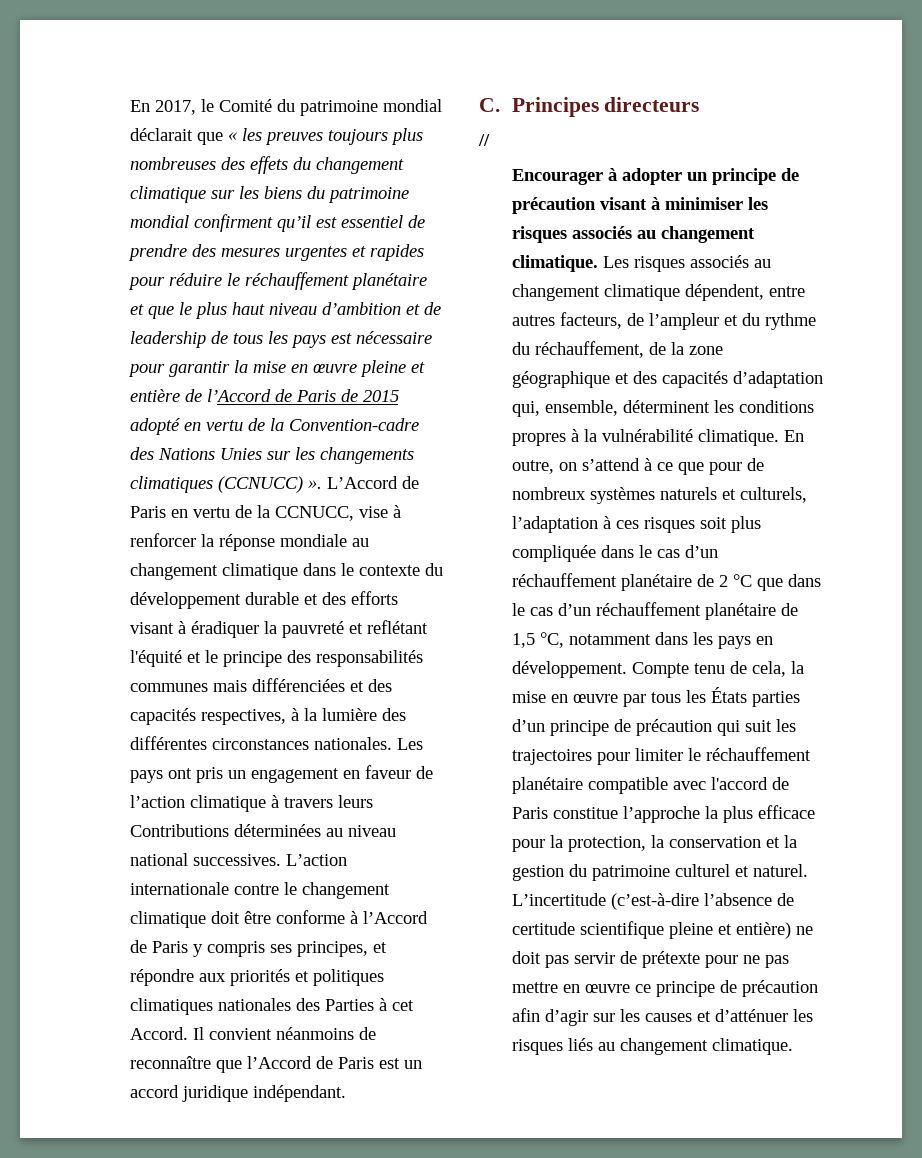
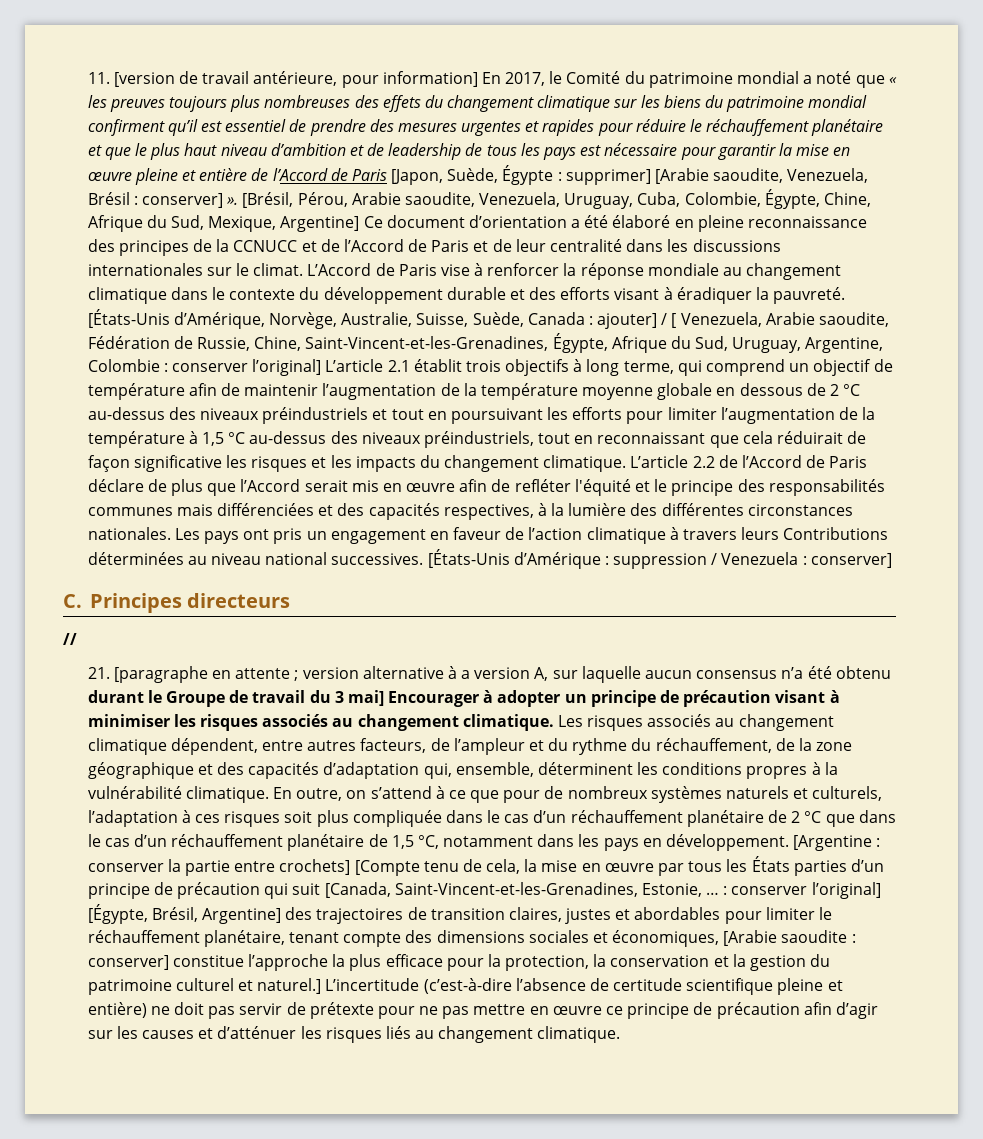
- En 2017, le Comité du patrimoine mondial déclarait que « les preuves toujours plus nombreuses des effets du changement climatique sur les biens du patrimoine mondial confirment qu’il est essentiel de prendre des mesures urgentes et rapides pour réduire le réchauffement planétaire et que le plus haut niveau d’ambition et de leadership de tous les pays est nécessaire pour garantir la mise en œuvre pleine et entière de l’Accord de Paris de 2015 adopté en vertu de la Convention-cadre des Nations Unies sur les changements climatiques (CCNUCC) ». L’Accord de Paris en vertu de la CCNUCC, vise à renforcer la réponse mondiale au changement climatique dans le contexte du développement durable et des efforts visant à éradiquer la pauvreté et reflétant l'équité et le principe des responsabilités communes mais différenciées et des capacités respectives, à la lumière des différentes circonstances nationales.
+ 11. [version de travail antérieure, pour information] En 2017, le Comité du patrimoine mondial a noté que « les preuves toujours plus nombreuses des effets du changement climatique sur les biens du patrimoine mondial confirment qu’il est essentiel de prendre des mesures urgentes et rapides pour réduire le réchauffement planétaire et que le plus haut niveau d’ambition et de leadership de tous les pays est nécessaire pour garantir la mise en œuvre pleine et entière de l’Accord de Paris [Japon, Suède, Égypte : supprimer] [Arabie saoudite, Venezuela, Brésil : conserver] ». [Brésil, Pérou, Arabie saoudite, Venezuela, Uruguay, Cuba, Colombie, Égypte, Chine, Afrique du Sud, Mexique, Argentine] Ce document d’orientation a été élaboré en pleine reconnaissance des principes de la CCNUCC et de l’Accord de Paris et de leur centralité dans les discussions internationales sur le climat. L’Accord de Paris vise à renforcer la réponse mondiale au changement climatique dans le contexte du développement durable et des efforts visant à éradiquer la pauvreté. [États-Unis d’Amérique, Norvège, Australie, Suisse, Suède, Canada : ajouter] / [ Venezuela, Arabie saoudite, Fédération de Russie, Chine, Saint-Vincent-et-les-Grenadines, Égypte, Afrique du Sud, Uruguay, Argentine, Colombie : conserver l’original] L’article 2.1 établit trois objectifs à long terme, qui comprend un objectif de température afin de maintenir l’augmentation de la température moyenne globale en dessous de 2 °C au-dessus des niveaux préindustriels et tout en poursuivant les efforts pour limiter l’augmentation de la température à 1,5 °C au-dessus des niveaux préindustriels, tout en reconnaissant que cela réduirait de façon significative les risques et les impacts du changement climatique. L’article 2.2 de l’Accord de Paris déclare de plus que l’Accord serait mis en œuvre afin de refléter l'équité et le principe des responsabilités communes mais différenciées et des capacités respectives, à la lumière des différentes circonstances nationales.
- L’action internationale contre le changement climatique doit être conforme à l’Accord de Paris y compris ses principes, et répondre aux priorités et politiques climatiques nationales des Parties à cet Accord. Il convient néanmoins de reconnaître que l’Accord de Paris est un accord juridique indépendant.
+ [États-Unis d’Amérique : suppression / Venezuela : conserver]
  C. Principes directeurs
  //
- Encourager à adopter un principe de précaution visant à minimiser les risques associés au changement climatique.
+ 21. [paragraphe en attente ; version alternative à a version A, sur laquelle aucun consensus n’a été obtenu durant le Groupe de travail du 3 mai] Encourager à adopter un principe de précaution visant à minimiser les risques associés au changement climatique.
- Compte tenu de cela, la mise en œuvre par tous les États parties d’un principe de précaution qui suit les trajectoires pour limiter le réchauffement planétaire compatible avec l'accord de Paris constitue l’approche la plus efficace pour la protection, la conservation et la gestion du patrimoine culturel et naturel.
+ [Argentine : conserver la partie entre crochets] [Compte tenu de cela, la mise en œuvre par tous les États parties d’un principe de précaution qui suit [Canada, Saint-Vincent-et-les-Grenadines, Estonie, … : conserver l’original] [Égypte, Brésil, Argentine] des trajectoires de transition claires, justes et abordables pour limiter le réchauffement planétaire, tenant compte des dimensions sociales et économiques, [Arabie saoudite : conserver] constitue l’approche la plus efficace pour la protection, la conservation et la gestion du patrimoine culturel et naturel.]

